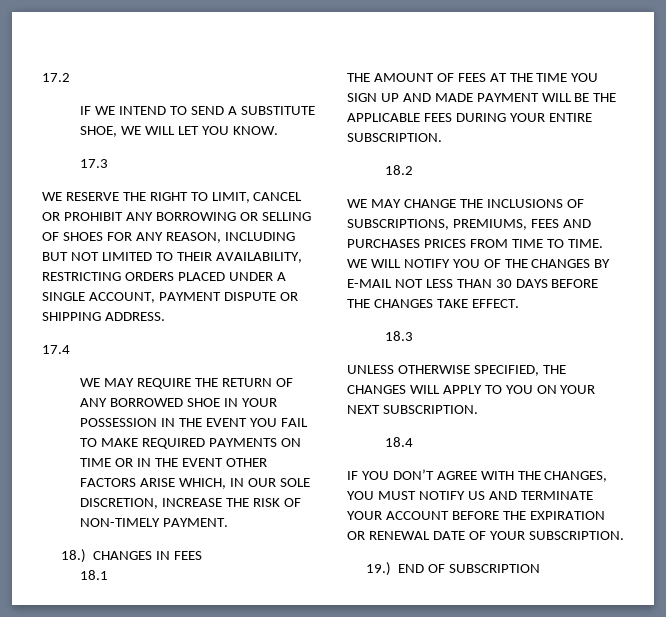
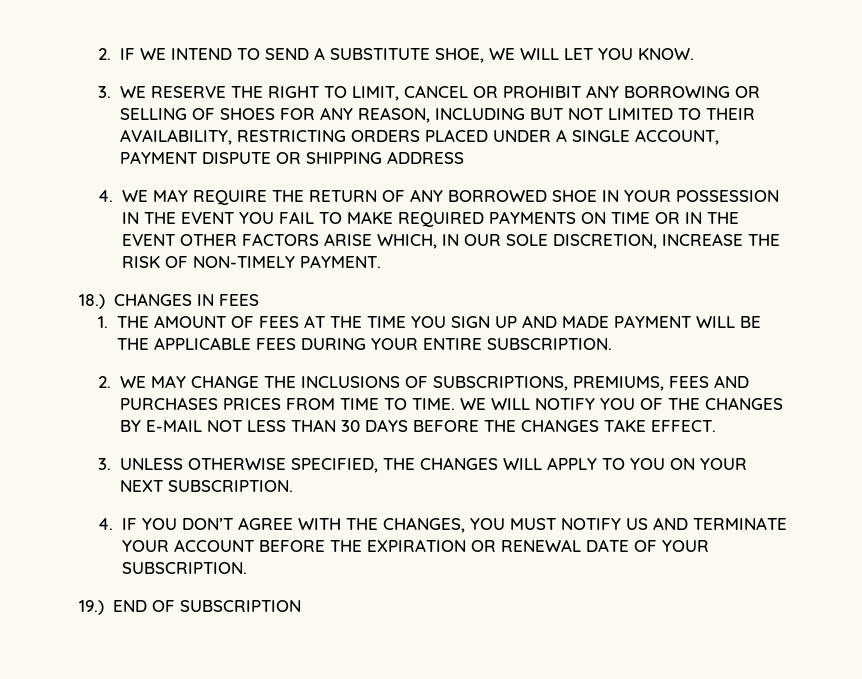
- 17.2
- IF WE INTEND TO SEND A SUBSTITUTE SHOE, WE WILL LET YOU KNOW.
+ 2. IF WE INTEND TO SEND A SUBSTITUTE SHOE, WE WILL LET YOU KNOW.
- 17.3
- WE RESERVE THE RIGHT TO LIMIT, CANCEL OR PROHIBIT ANY BORROWING OR SELLING OF SHOES FOR ANY REASON, INCLUDING BUT NOT LIMITED TO THEIR AVAILABILITY, RESTRICTING ORDERS PLACED UNDER A SINGLE ACCOUNT, PAYMENT DISPUTE OR SHIPPING ADDRESS.
- 17.4
- WE MAY REQUIRE THE RETURN OF ANY BORROWED SHOE IN YOUR POSSESSION IN THE EVENT YOU FAIL TO MAKE REQUIRED PAYMENTS ON TIME OR IN THE EVENT OTHER FACTORS ARISE WHICH, IN OUR SOLE DISCRETION, INCREASE THE RISK OF NON-TIMELY PAYMENT.
+ 3. WE RESERVE THE RIGHT TO LIMIT, CANCEL OR PROHIBIT ANY BORROWING OR SELLING OF SHOES FOR ANY REASON, INCLUDING BUT NOT LIMITED TO THEIR AVAILABILITY, RESTRICTING ORDERS PLACED UNDER A SINGLE ACCOUNT, PAYMENT DISPUTE OR SHIPPING ADDRESS
+ 4. WE MAY REQUIRE THE RETURN OF ANY BORROWED SHOE IN YOUR POSSESSION IN THE EVENT YOU FAIL TO MAKE REQUIRED PAYMENTS ON TIME OR IN THE EVENT OTHER FACTORS ARISE WHICH, IN OUR SOLE DISCRETION, INCREASE THE RISK OF NON-TIMELY PAYMENT.
- 18.1
- THE AMOUNT OF FEES AT THE TIME YOU SIGN UP AND MADE PAYMENT WILL BE THE APPLICABLE FEES DURING YOUR ENTIRE SUBSCRIPTION.
+ 1. THE AMOUNT OF FEES AT THE TIME YOU SIGN UP AND MADE PAYMENT WILL BE THE APPLICABLE FEES DURING YOUR ENTIRE SUBSCRIPTION.
- 18.2
- WE MAY CHANGE THE INCLUSIONS OF SUBSCRIPTIONS, PREMIUMS, FEES AND PURCHASES PRICES FROM TIME TO TIME.
+ 2. WE MAY CHANGE THE INCLUSIONS OF SUBSCRIPTIONS, PREMIUMS, FEES AND PURCHASES PRICES FROM TIME TO TIME.
- 18.3
- UNLESS OTHERWISE SPECIFIED, THE CHANGES WILL APPLY TO YOU ON YOUR NEXT SUBSCRIPTION.
+ 3. UNLESS OTHERWISE SPECIFIED, THE CHANGES WILL APPLY TO YOU ON YOUR NEXT SUBSCRIPTION.
- 18.4
- IF YOU DON’T AGREE WITH THE CHANGES, YOU MUST NOTIFY US AND TERMINATE YOUR ACCOUNT BEFORE THE EXPIRATION OR RENEWAL DATE OF YOUR SUBSCRIPTION.
+ 4. IF YOU DON’T AGREE WITH THE CHANGES, YOU MUST NOTIFY US AND TERMINATE YOUR ACCOUNT BEFORE THE EXPIRATION OR RENEWAL DATE OF YOUR SUBSCRIPTION.

